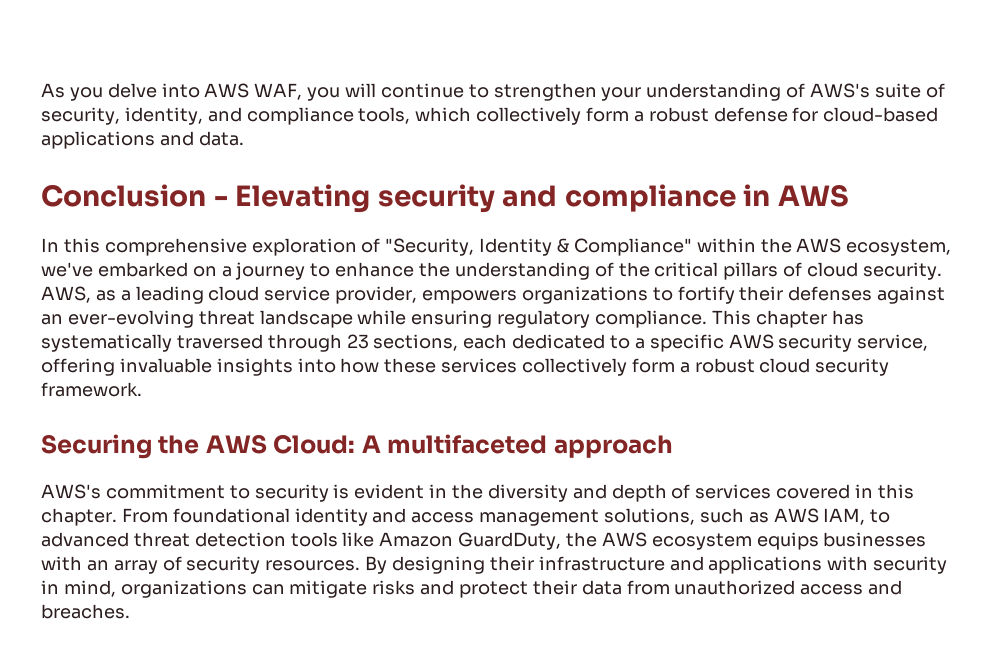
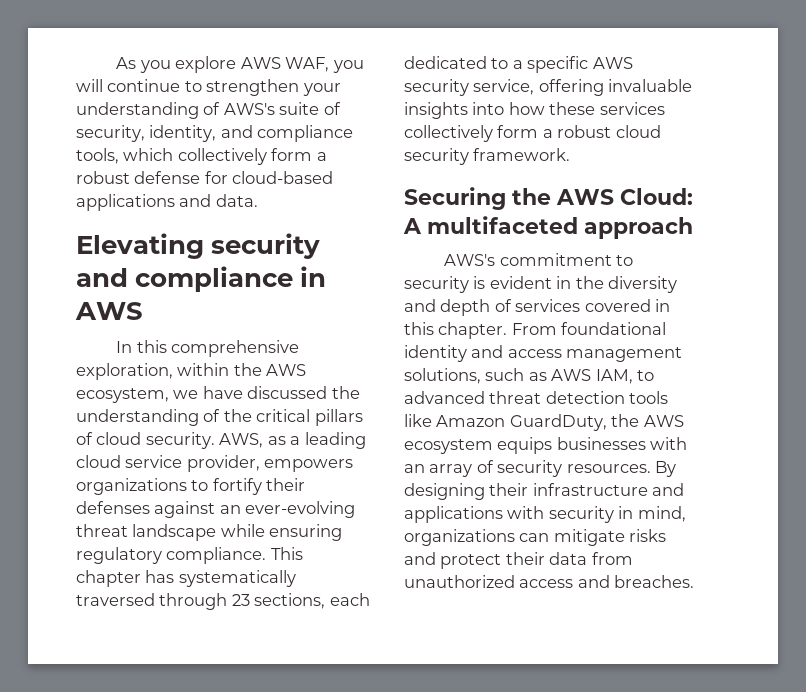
- As you delve into AWS WAF, you will continue to strengthen your understanding of AWS's suite of security, identity, and compliance tools, which collectively form a robust defense for cloud-based applications and data.
+ As you explore AWS WAF, you will continue to strengthen your understanding of AWS's suite of security, identity, and compliance tools, which collectively form a robust defense for cloud-based applications and data.
- Conclusion - Elevating security and compliance in AWS
+ Elevating security and compliance in AWS
- In this comprehensive exploration of "Security, Identity & Compliance" within the AWS ecosystem, we've embarked on a journey to enhance the understanding of the critical pillars of cloud security.
+ In this comprehensive exploration, within the AWS ecosystem, we have discussed the understanding of the critical pillars of cloud security.

